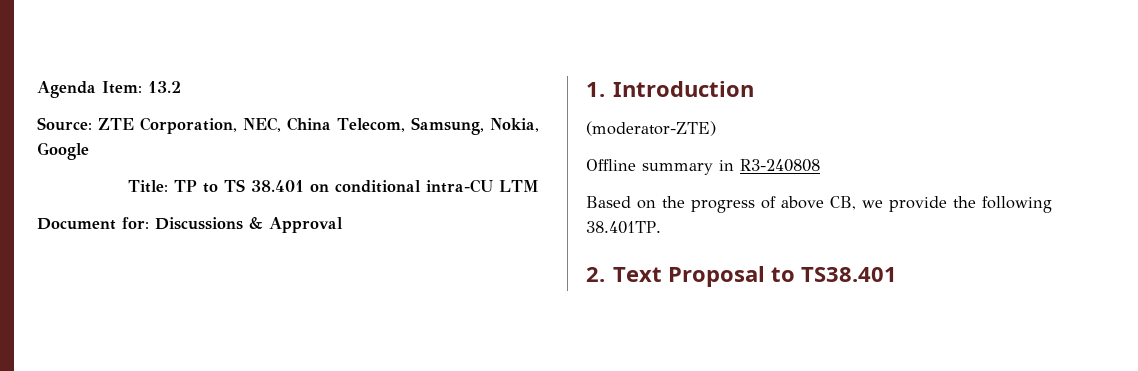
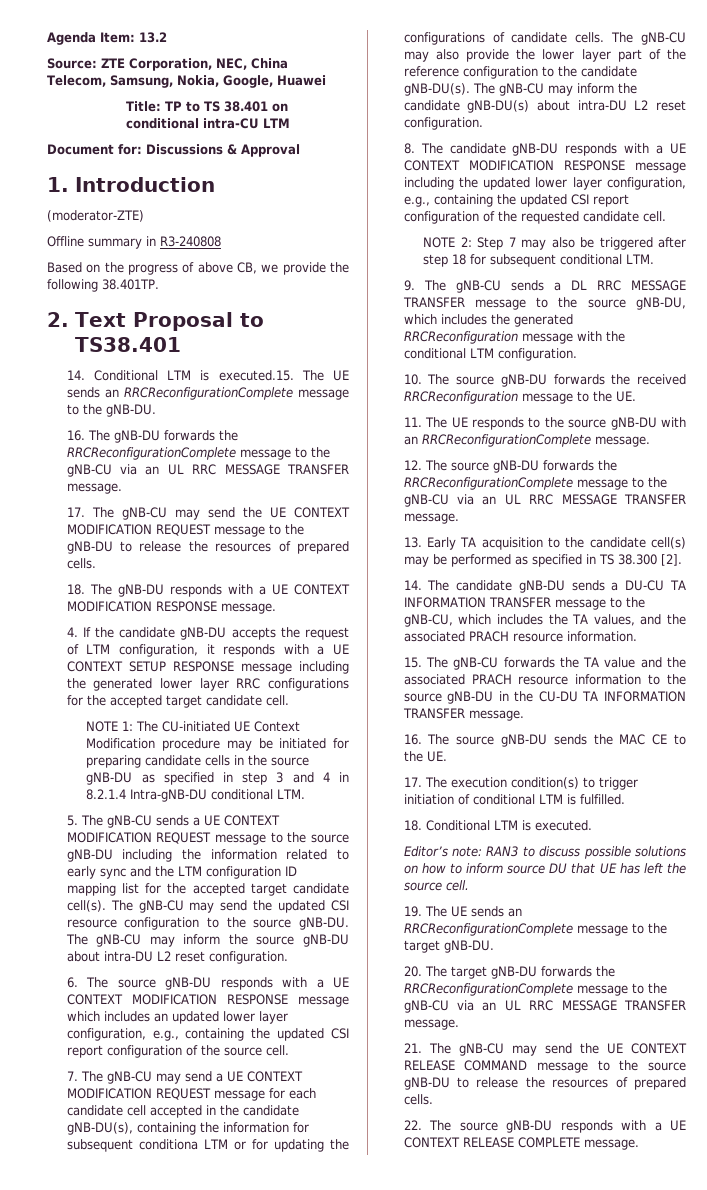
- Source: ZTE Corporation, NEC, China Telecom, Samsung, Nokia, Google
+ Source: ZTE Corporation, NEC, China Telecom, Samsung, Nokia, Google, Huawei
+ 14. Conditional LTM is executed.15. The UE sends an RRCReconfigurationComplete message to the gNB-DU.
+ 16. The gNB-DU forwards the RRCReconfigurationComplete message to the gNB-CU via an UL RRC MESSAGE TRANSFER message.
+ 17. The gNB-CU may send the UE CONTEXT MODIFICATION REQUEST message to the gNB-DU to release the resources of prepared cells.
+ 18. The gNB-DU responds with a UE CONTEXT MODIFICATION RESPONSE message.
+ 4. If the candidate gNB-DU accepts the request of LTM configuration, it responds with a UE CONTEXT SETUP RESPONSE message including the generated lower layer RRC configurations for the accepted target candidate cell.
+ NOTE 1: The CU-initiated UE Context Modification procedure may be initiated for preparing candidate cells in the source gNB-DU as specified in step 3 and 4 in 8.2.1.4 Intra-gNB-DU conditional LTM.
+ 5. The gNB-CU sends a UE CONTEXT MODIFICATION REQUEST message to the source gNB-DU including the information related to early sync and the LTM configuration ID mapping list for the accepted target candidate cell(s). The gNB-CU may send the updated CSI resource configuration to the source gNB-DU. The gNB-CU may inform the source gNB-DU about intra-DU L2 reset configuration.
+ 6. The source gNB-DU responds with a UE CONTEXT MODIFICATION RESPONSE message which includes an updated lower layer configuration, e.g., containing the updated CSI report configuration of the source cell.
+ 7. The gNB-CU may send a UE CONTEXT MODIFICATION REQUEST message for each candidate cell accepted in the candidate gNB-DU(s), containing the information for subsequent conditiona LTM or for updating the configurations of candidate cells. The gNB-CU may also provide the lower layer part of the reference configuration to the candidate gNB-DU(s). The gNB-CU may inform the candidate gNB-DU(s) about intra-DU L2 reset configuration.
+ 8. The candidate gNB-DU responds with a UE CONTEXT MODIFICATION RESPONSE message including the updated lower layer configuration, e.g., containing the updated CSI report configuration of the requested candidate cell.
+ NOTE 2: Step 7 may also be triggered after step 18 for subsequent conditional LTM.
+ 9. The gNB-CU sends a DL RRC MESSAGE TRANSFER message to the source gNB-DU, which includes the generated RRCReconfiguration message with the conditional LTM configuration.
+ 10. The source gNB-DU forwards the received RRCReconfiguration message to the UE.
+ 11. The UE responds to the source gNB-DU with an RRCReconfigurationComplete message.
+ 12. The source gNB-DU forwards the RRCReconfigurationComplete message to the gNB-CU via an UL RRC MESSAGE TRANSFER message.
+ 13. Early TA acquisition to the candidate cell(s) may be performed as specified in TS 38.300 [2].
+ 14. The candidate gNB-DU sends a DU-CU TA INFORMATION TRANSFER message to the gNB-CU, which includes the TA values, and the associated PRACH resource information.
+ 15. The gNB-CU forwards the TA value and the associated PRACH resource information to the source gNB-DU in the CU-DU TA INFORMATION TRANSFER message.
+ 16. The source gNB-DU sends the MAC CE to the UE.
+ 17. The execution condition(s) to trigger initiation of conditional LTM is fulfilled.
+ 18. Conditional LTM is executed.
+ Editor’s note: RAN3 to discuss possible solutions on how to inform source DU that UE has left the source cell.
+ 19. The UE sends an RRCReconfigurationComplete message to the target gNB-DU.
+ 20. The target gNB-DU forwards the RRCReconfigurationComplete message to the gNB-CU via an UL RRC MESSAGE TRANSFER message.
+ 21. The gNB-CU may send the UE CONTEXT RELEASE COMMAND message to the source gNB-DU to release the resources of prepared cells.
+ 22. The source gNB-DU responds with a UE CONTEXT RELEASE COMPLETE message.

